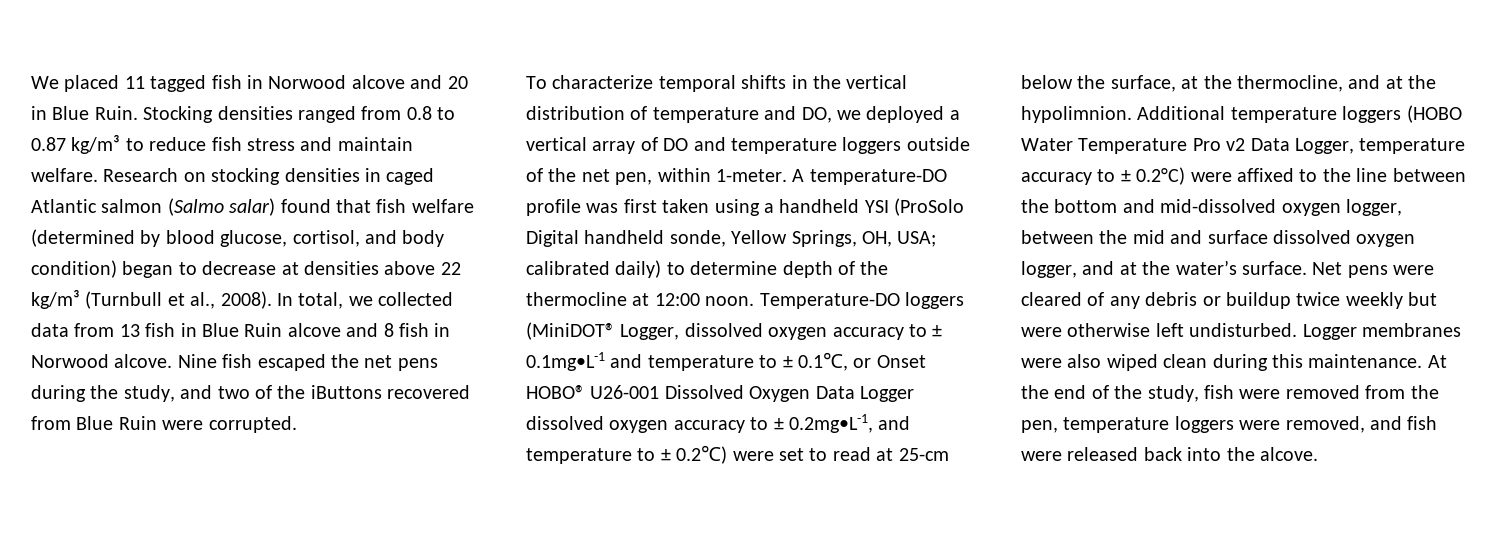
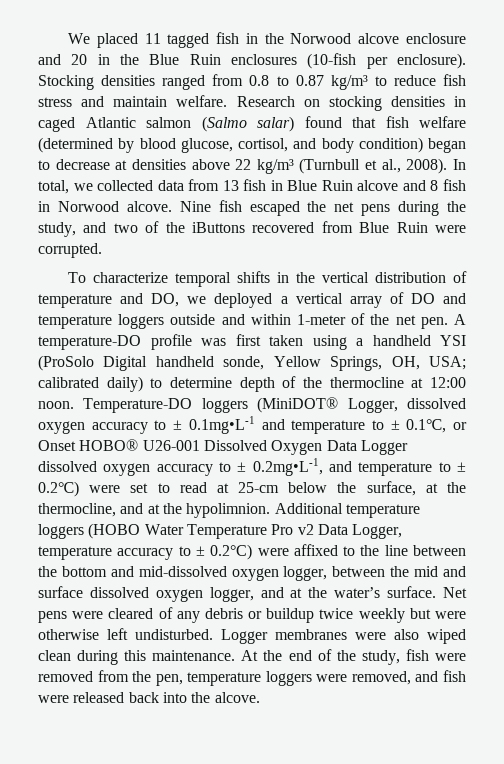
- We placed 11 tagged fish in Norwood alcove and 20 in Blue Ruin.
+ We placed 11 tagged fish in the Norwood alcove enclosure and 20 in the Blue Ruin enclosures (10-fish per enclosure).
- To characterize temporal shifts in the vertical distribution of temperature and DO, we deployed a vertical array of DO and temperature loggers outside of the net pen, within 1-meter.
+ To characterize temporal shifts in the vertical distribution of temperature and DO, we deployed a vertical array of DO and temperature loggers outside and within 1-meter of the net pen.

